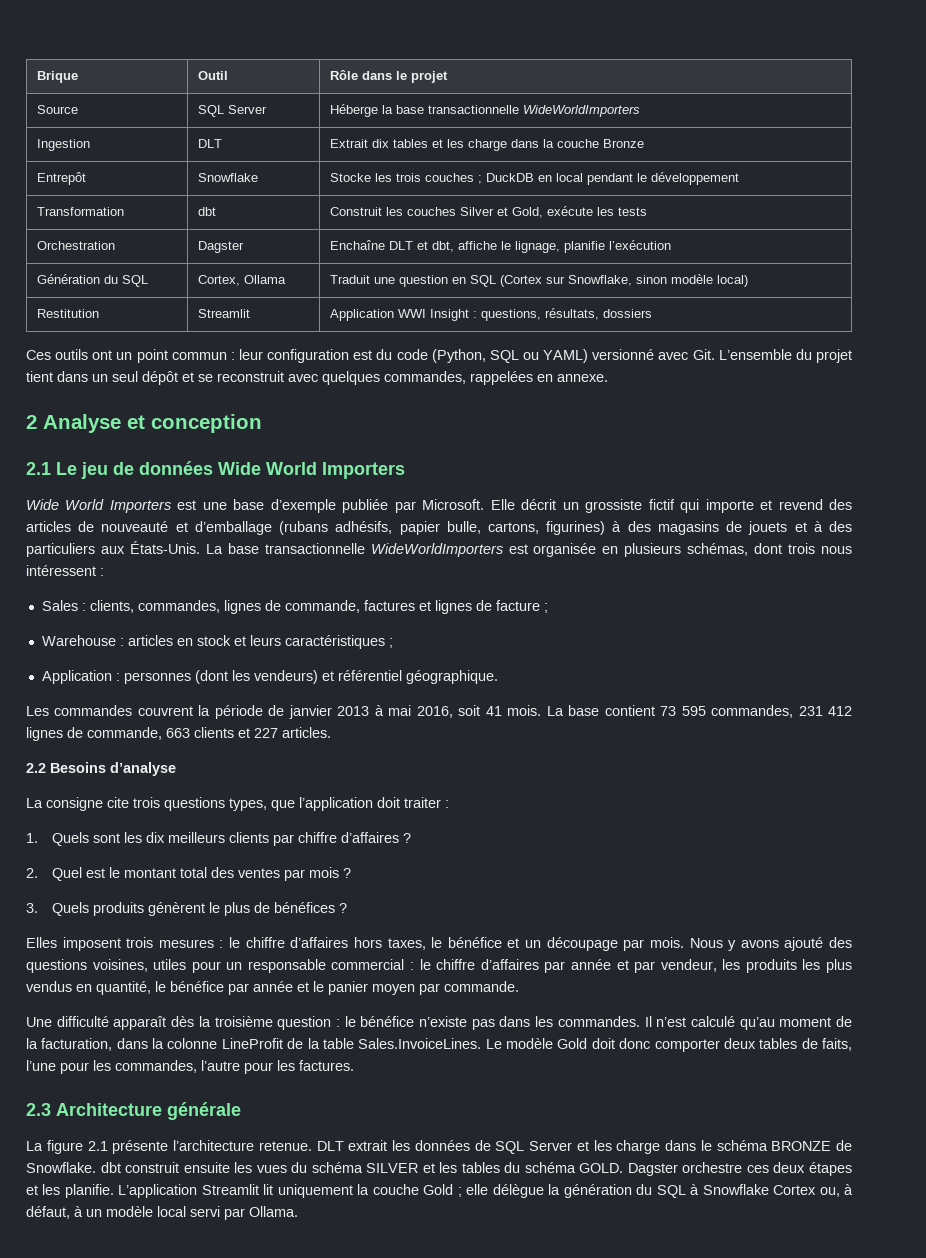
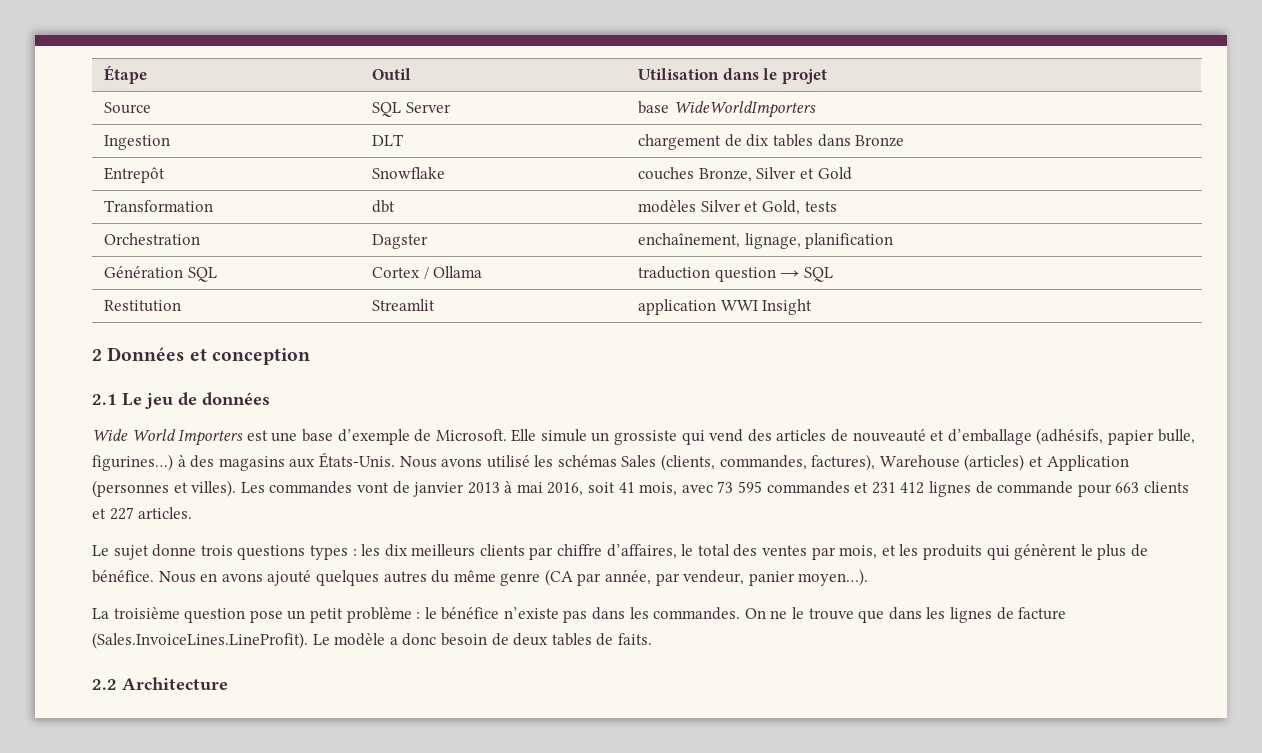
- Brique | Outil | Rôle dans le projet
+ Étape | Outil | Utilisation dans le projet
- Source | SQL Server | Héberge la base transactionnelle WideWorldImporters
+ Source | SQL Server | base WideWorldImporters
- Ingestion | DLT | Extrait dix tables et les charge dans la couche Bronze
- Entrepôt | Snowflake | Stocke les trois couches ; DuckDB en local pendant le développement
+ Ingestion | DLT | chargement de dix tables dans Bronze
+ Entrepôt | Snowflake | couches Bronze, Silver et Gold
- Transformation | dbt | Construit les couches Silver et Gold, exécute les tests
+ Transformation | dbt | modèles Silver et Gold, tests
- Orchestration | Dagster | Enchaîne DLT et dbt, affiche le lignage, planifie l’exécution
+ Orchestration | Dagster | enchaînement, lignage, planification
- Génération du SQL | Cortex, Ollama | Traduit une question en SQL (Cortex sur Snowflake, sinon modèle local)
+ Génération SQL | Cortex / Ollama | traduction question → SQL
- Restitution | Streamlit | Application WWI Insight : questions, résultats, dossiers
- Ces outils ont un point commun : leur configuration est du code (Python, SQL ou YAML) versionné avec Git. L’ensemble du projet tient dans un seul dépôt et se reconstruit avec quelques commandes, rappelées en annexe.
+ Restitution | Streamlit | application WWI Insight
- 2 Analyse et conception
+ 2 Données et conception
- 2.1 Le jeu de données Wide World Importers
+ 2.1 Le jeu de données
- Wide World Importers est une base d’exemple publiée par Microsoft.
+ Wide World Importers est une base d’exemple de Microsoft.
- Elle décrit un grossiste fictif qui importe et revend des articles de nouveauté et d’emballage (rubans adhésifs, papier bulle, cartons, figurines) à des magasins de jouets et à des particuliers aux États-Unis. La base transactionnelle WideWorldImporters est organisée en plusieurs schémas, dont trois nous intéressent :
- Sales : clients, commandes, lignes de commande, factures et lignes de facture ;
- Warehouse : articles en stock et leurs caractéristiques ;
- Application : personnes (dont les vendeurs) et référentiel géographique.
- Les commandes couvrent la période de janvier 2013 à mai 2016, soit 41 mois. La base contient 73 595 commandes, 231 412 lignes de commande, 663 clients et 227 articles.
+ Elle simule un grossiste qui vend des articles de nouveauté et d’emballage (adhésifs, papier bulle, figurines…) à des magasins aux États-Unis. Nous avons utilisé les schémas Sales (clients, commandes, factures), Warehouse (articles) et Application (personnes et villes). Les commandes vont de janvier 2013 à mai 2016, soit 41 mois, avec 73 595 commandes et 231 412 lignes de commande pour 663 clients et 227 articles.
- 2.2 Besoins d’analyse
- La consigne cite trois questions types, que l’application doit traiter :
- 1. Quels sont les dix meilleurs clients par chiffre d’affaires ?
- 2. Quel est le montant total des ventes par mois ?
- 3. Quels produits génèrent le plus de bénéfices ?
- Elles imposent trois mesures : le chiffre d’affaires hors taxes, le bénéfice et un découpage par mois. Nous y avons ajouté des questions voisines, utiles pour un responsable commercial : le chiffre d’affaires par année et par vendeur, les produits les plus vendus en quantité, le bénéfice par année et le panier moyen par commande.
- Une difficulté apparaît dès la troisième question : le bénéfice n’existe pas dans les commandes.
+ Le sujet donne trois questions types : les dix meilleurs clients par chiffre d’affaires, le total des ventes par mois, et les produits qui génèrent le plus de bénéfice. Nous en avons ajouté quelques autres du même genre (CA par année, par vendeur, panier moyen…).
+ La troisième question pose un petit problème : le bénéfice n’existe pas dans les commandes.
- Il n’est calculé qu’au moment de la facturation, dans la colonne LineProfit de la table Sales.InvoiceLines. Le modèle Gold doit donc comporter deux tables de faits, l’une pour les commandes, l’autre pour les factures.
- 2.3 Architecture générale
- La figure 2.1 présente l’architecture retenue. DLT extrait les données de SQL Server et les charge dans le schéma BRONZE de Snowflake. dbt construit ensuite les vues du schéma SILVER et les tables du schéma GOLD. Dagster orchestre ces deux étapes et les planifie. L’application Streamlit lit uniquement la couche Gold ; elle délègue la génération du SQL à Snowflake Cortex ou, à défaut, à un modèle local servi par Ollama.
+ On ne le trouve que dans les lignes de facture (Sales.InvoiceLines.LineProfit). Le modèle a donc besoin de deux tables de faits.
+ 2.2 Architecture

